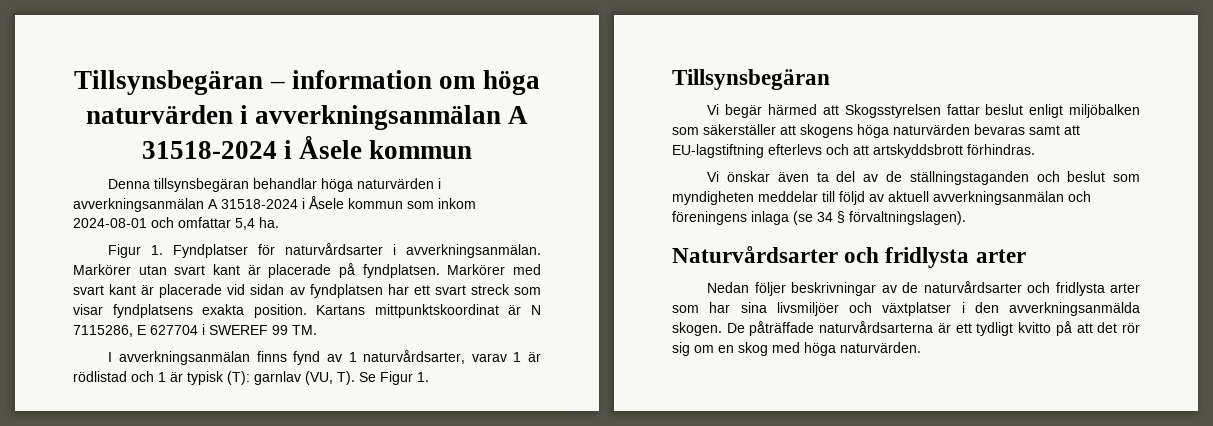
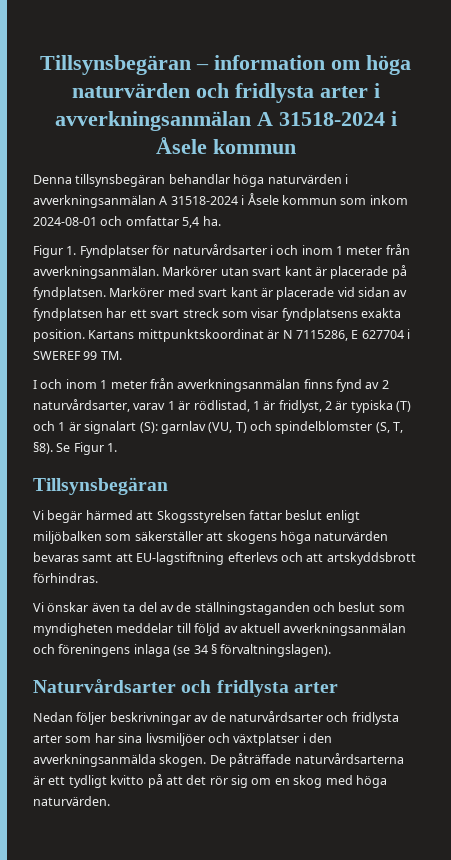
- Tillsynsbegäran – information om höga naturvärden i avverkningsanmälan A 31518-2024 i Åsele kommun
+ Tillsynsbegäran – information om höga naturvärden och fridlysta arter i avverkningsanmälan A 31518-2024 i Åsele kommun
- Figur 1. Fyndplatser för naturvårdsarter i avverkningsanmälan.
+ Figur 1. Fyndplatser för naturvårdsarter i och inom 1 meter från avverkningsanmälan.
- I avverkningsanmälan finns fynd av 1 naturvårdsarter, varav 1 är rödlistad och 1 är typisk (T): garnlav (VU, T). Se Figur 1.
+ I och inom 1 meter från avverkningsanmälan finns fynd av 2 naturvårdsarter, varav 1 är rödlistad, 1 är fridlyst, 2 är typiska (T) och 1 är signalart (S): garnlav (VU, T) och spindelblomster (S, T, §8). Se Figur 1.

